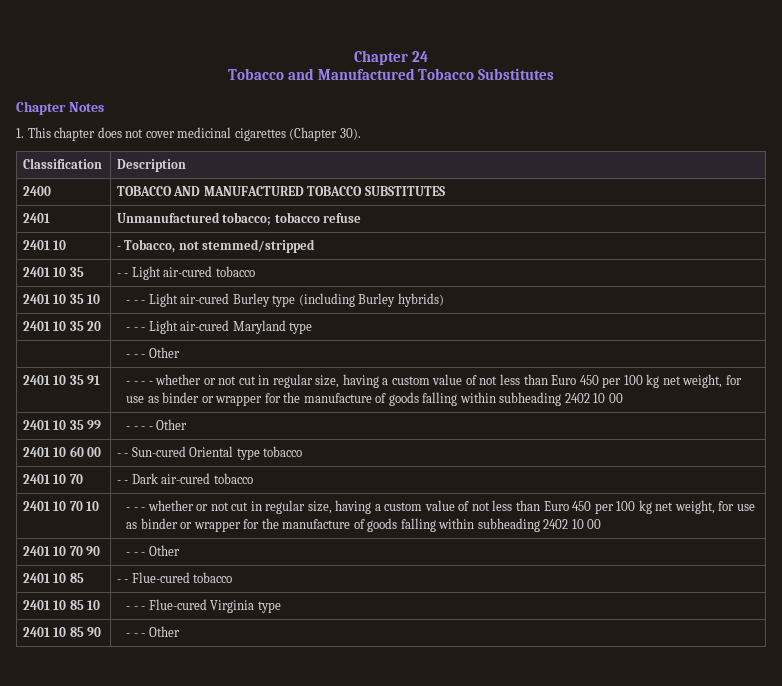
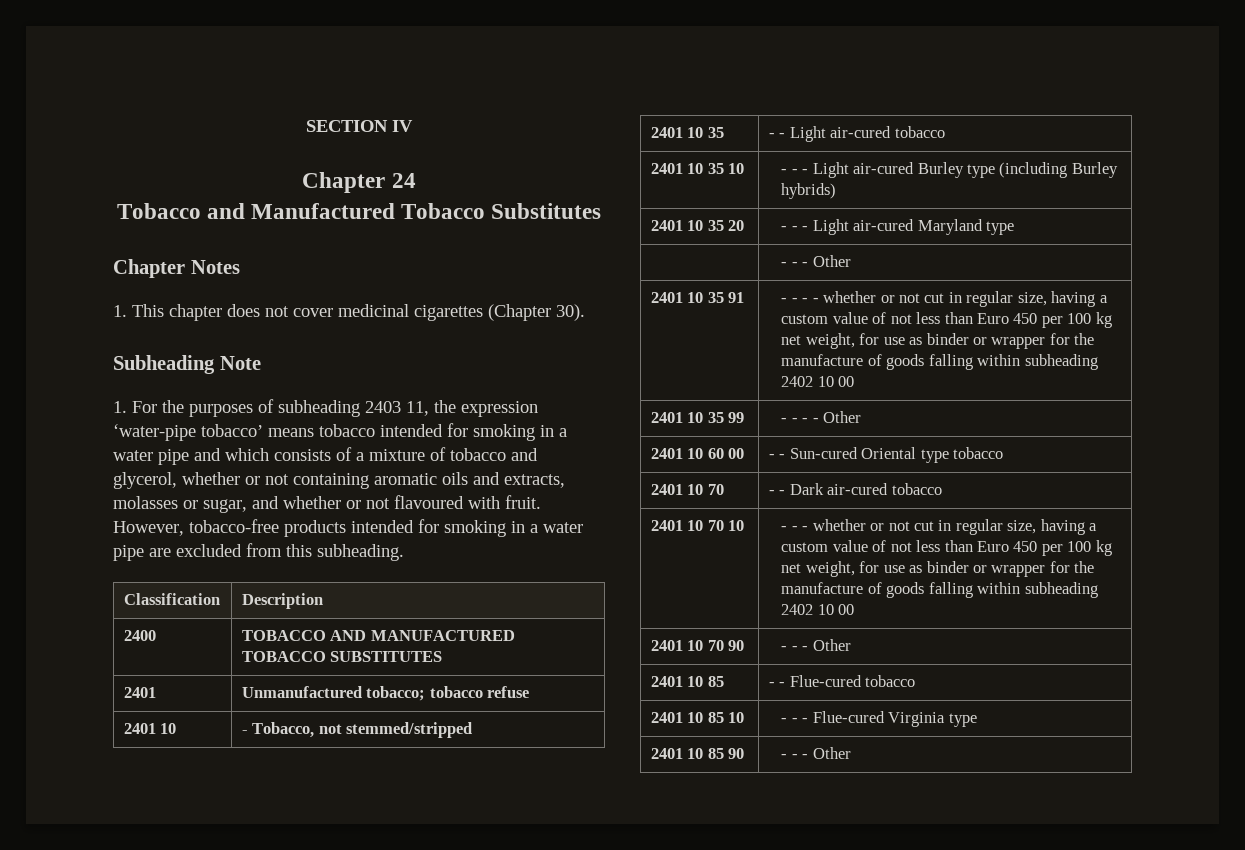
+ SECTION IV
+ Subheading Note
+ 1. For the purposes of subheading 2403 11, the expression ‘water-pipe tobacco’ means tobacco intended for smoking in a water pipe and which consists of a mixture of tobacco and glycerol, whether or not containing aromatic oils and extracts, molasses or sugar, and whether or not flavoured with fruit. However, tobacco-free products intended for smoking in a water pipe are excluded from this subheading.

